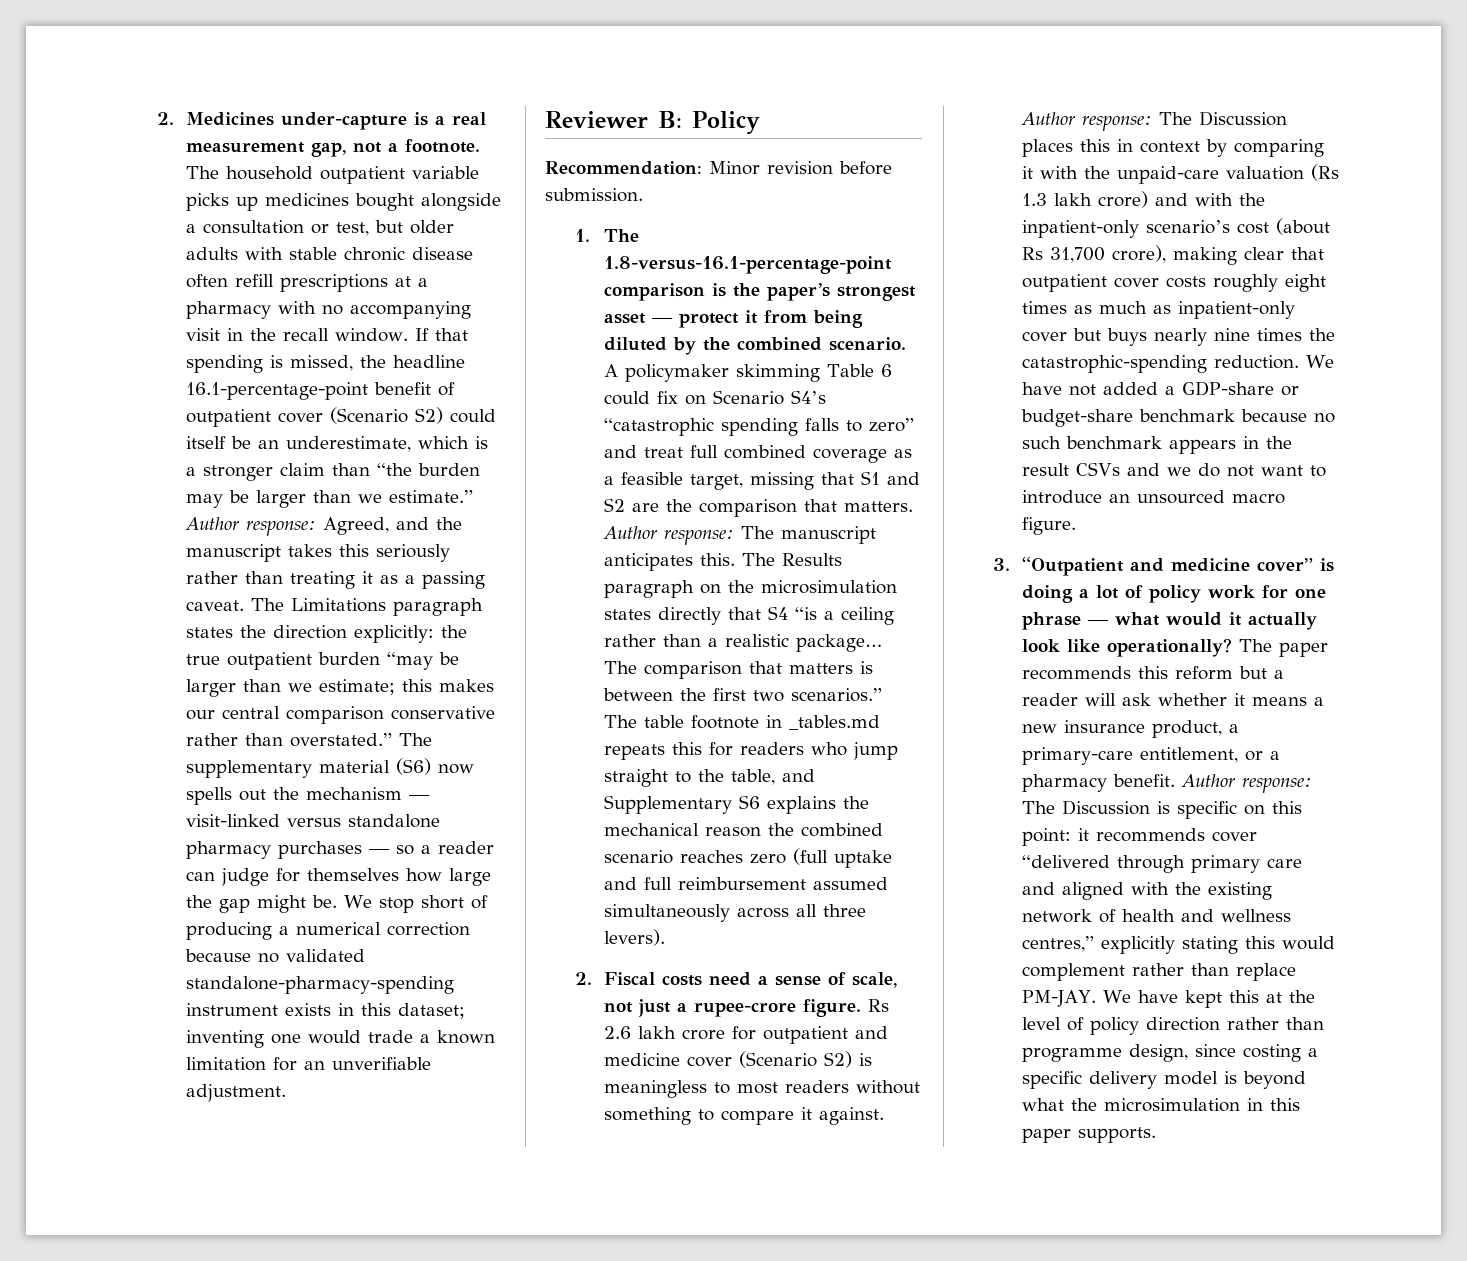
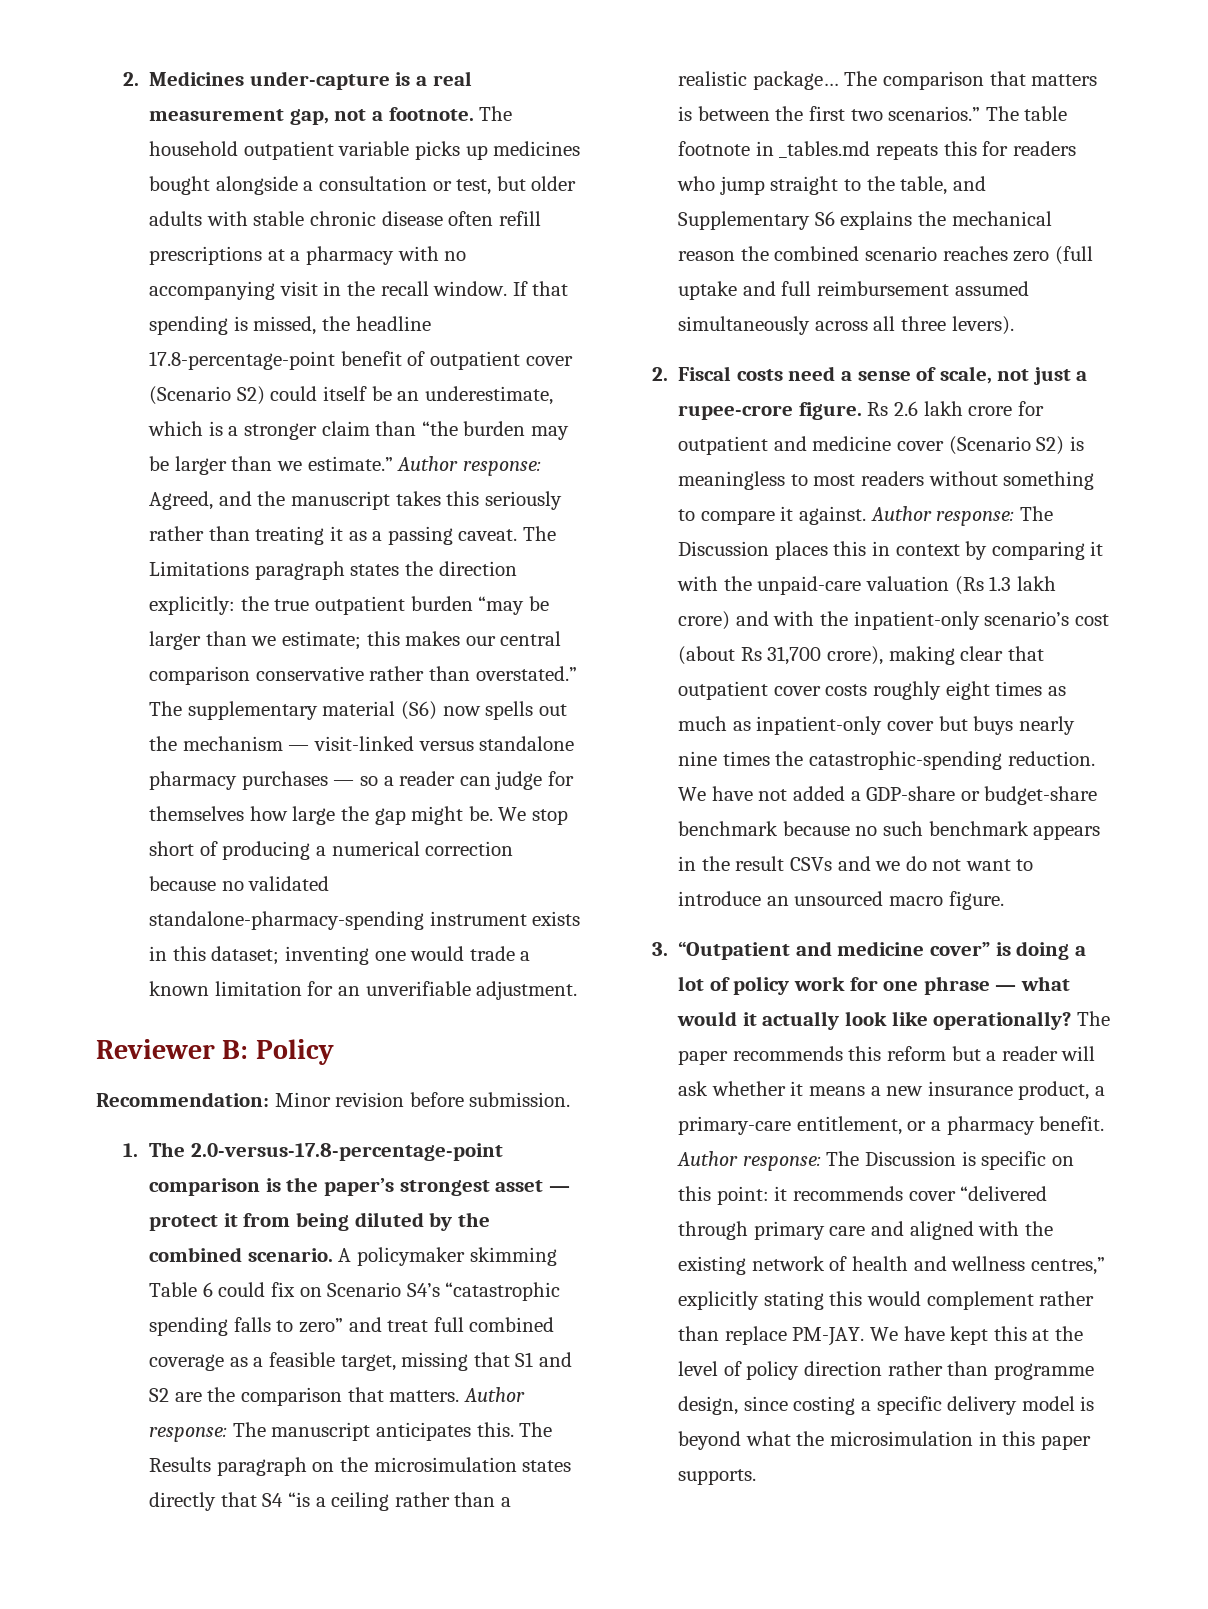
- If that spending is missed, the headline 16.1-percentage-point benefit of outpatient cover (Scenario S2) could itself be an underestimate, which is a stronger claim than “the burden may be larger than we estimate.”
+ If that spending is missed, the headline 17.8-percentage-point benefit of outpatient cover (Scenario S2) could itself be an underestimate, which is a stronger claim than “the burden may be larger than we estimate.”
- 1. The 1.8-versus-16.1-percentage-point comparison is the paper’s strongest asset — protect it from being diluted by the combined scenario.
+ 1. The 2.0-versus-17.8-percentage-point comparison is the paper’s strongest asset — protect it from being diluted by the combined scenario.

